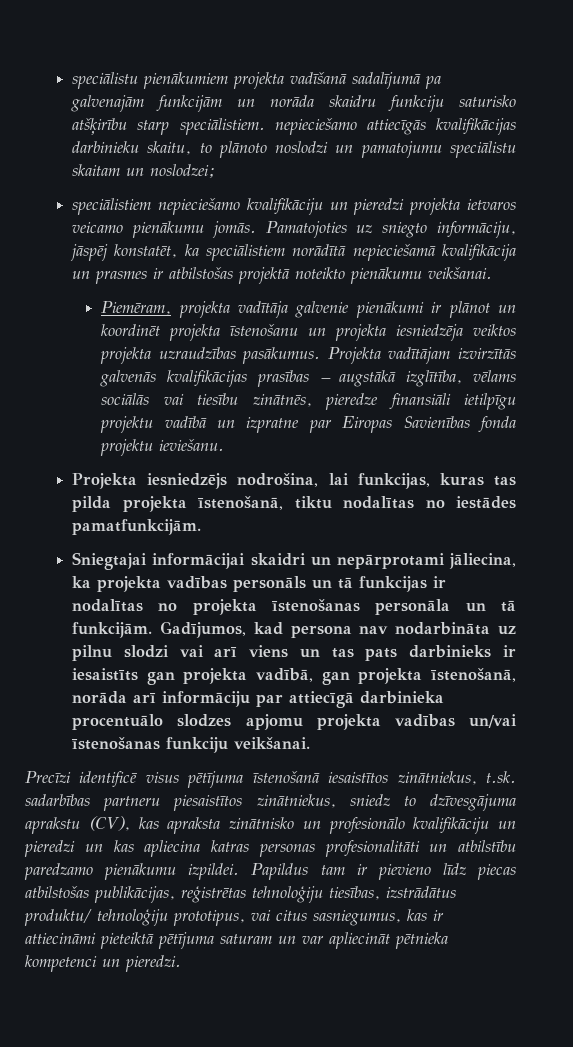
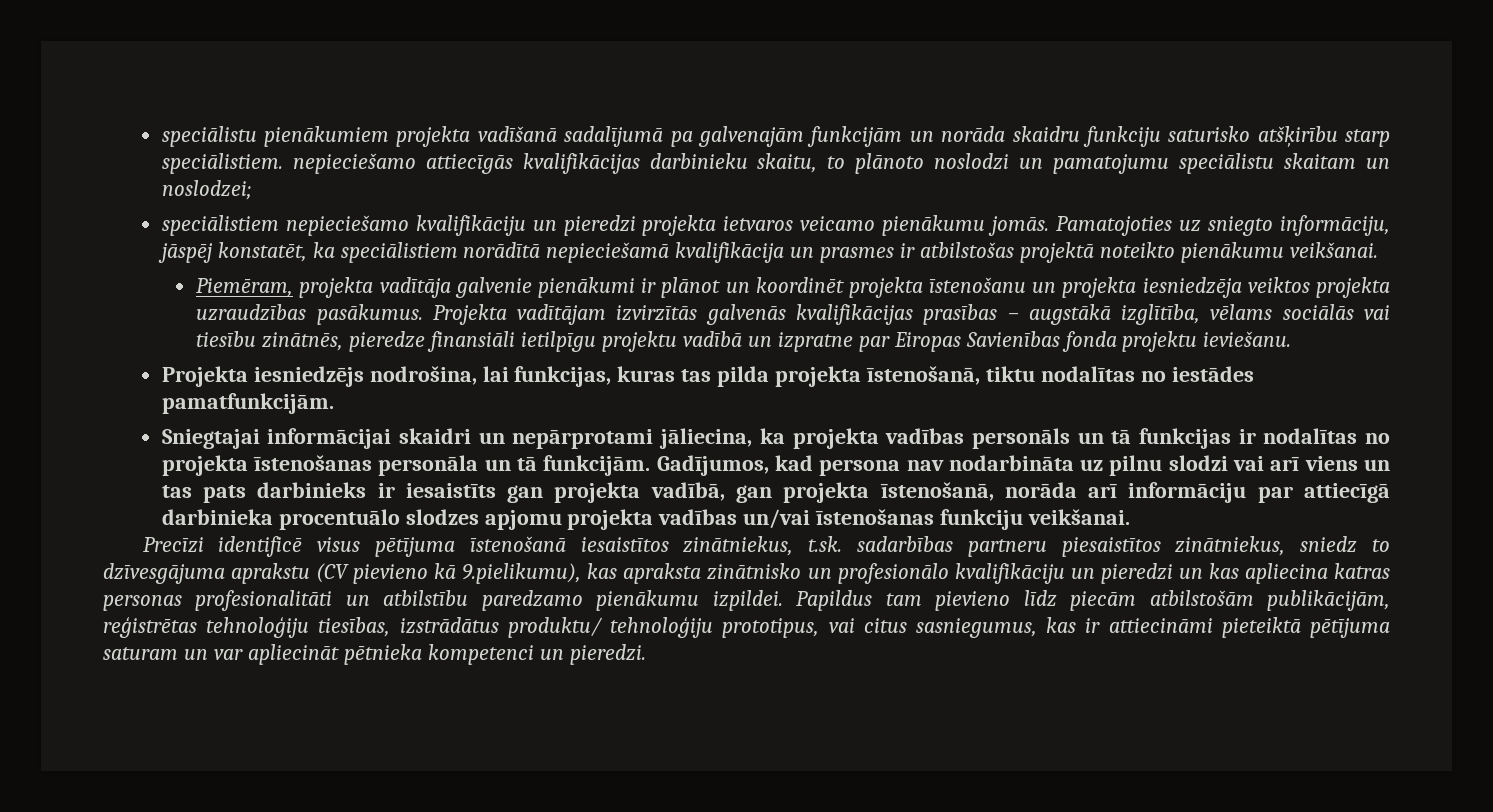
- Precīzi identificē visus pētījuma īstenošanā iesaistītos zinātniekus, t.sk. sadarbības partneru piesaistītos zinātniekus, sniedz to dzīvesgājuma aprakstu (CV), kas apraksta zinātnisko un profesionālo kvalifikāciju un pieredzi un kas apliecina katras personas profesionalitāti un atbilstību paredzamo pienākumu izpildei.
+ Precīzi identificē visus pētījuma īstenošanā iesaistītos zinātniekus, t.sk. sadarbības partneru piesaistītos zinātniekus, sniedz to dzīvesgājuma aprakstu (CV pievieno kā 9.pielikumu), kas apraksta zinātnisko un profesionālo kvalifikāciju un pieredzi un kas apliecina katras personas profesionalitāti un atbilstību paredzamo pienākumu izpildei.
- Papildus tam ir pievieno līdz piecas atbilstošas publikācijas, reģistrētas tehnoloģiju tiesības, izstrādātus produktu/ tehnoloģiju prototipus, vai citus sasniegumus, kas ir attiecināmi pieteiktā pētījuma saturam un var apliecināt pētnieka kompetenci un pieredzi.
+ Papildus tam pievieno līdz piecām atbilstošām publikācijām, reģistrētas tehnoloģiju tiesības, izstrādātus produktu/ tehnoloģiju prototipus, vai citus sasniegumus, kas ir attiecināmi pieteiktā pētījuma saturam un var apliecināt pētnieka kompetenci un pieredzi.

